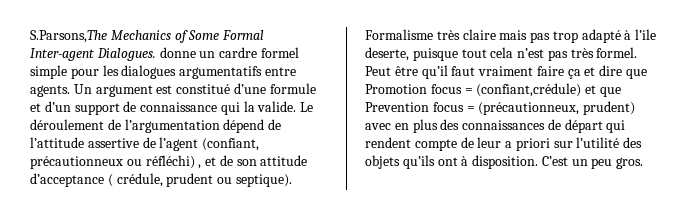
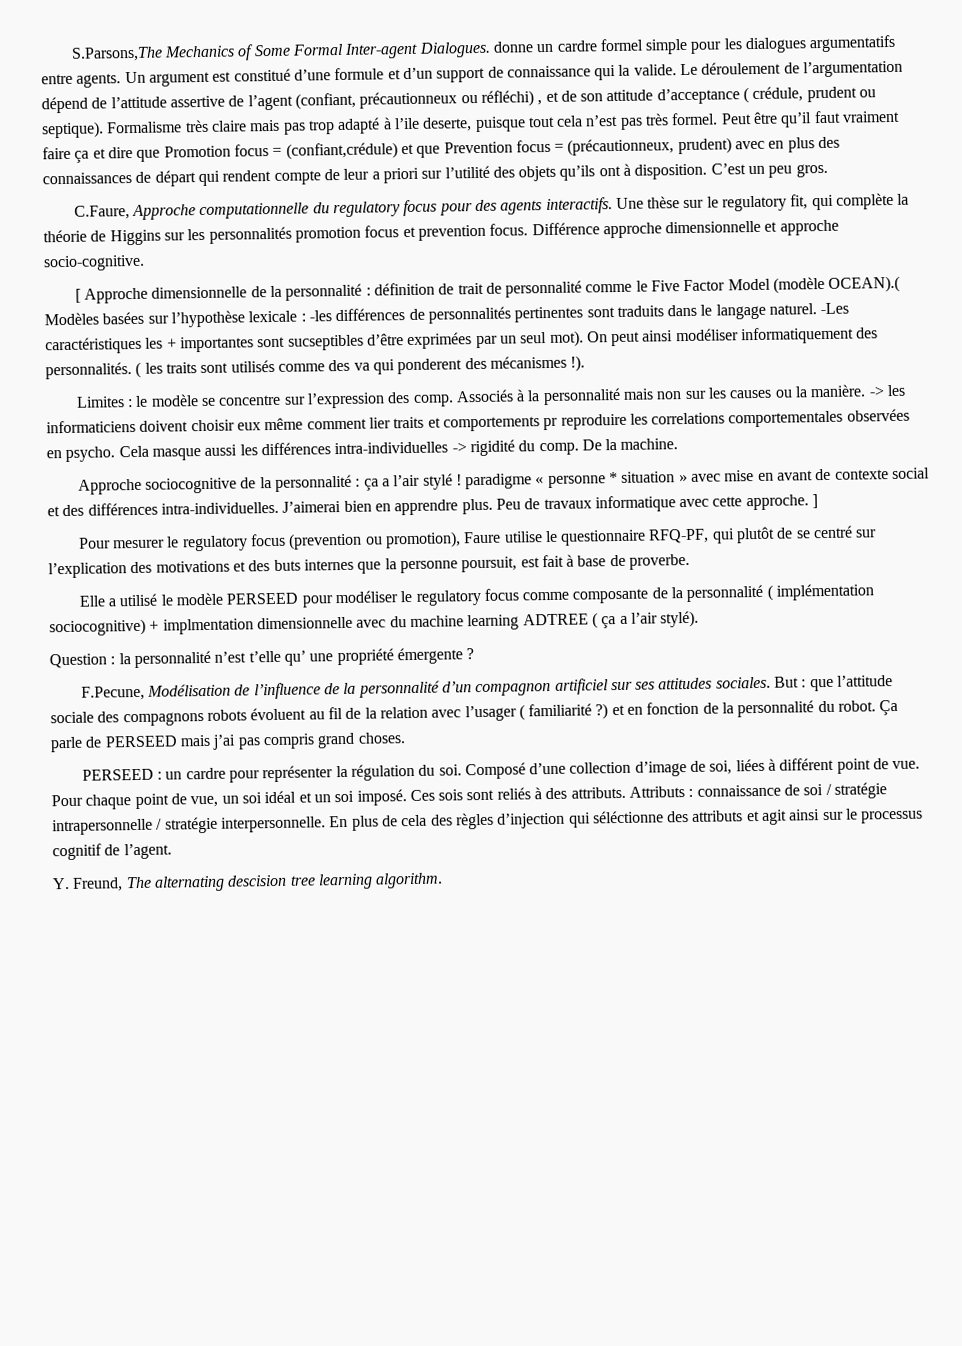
+ C.Faure, Approche computationnelle du regulatory focus pour des agents interactifs. Une thèse sur le regulatory fit, qui complète la théorie de Higgins sur les personnalités promotion focus et prevention focus. Différence approche dimensionnelle et approche socio-cognitive.
+ [ Approche dimensionnelle de la personnalité : définition de trait de personnalité comme le Five Factor Model (modèle OCEAN).( Modèles basées sur l’hypothèse lexicale : -les différences de personnalités pertinentes sont traduits dans le langage naturel. -Les caractéristiques les + importantes sont sucseptibles d’être exprimées par un seul mot). On peut ainsi modéliser informatiquement des personnalités. ( les traits sont utilisés comme des va qui ponderent des mécanismes !).
+ Limites : le modèle se concentre sur l’expression des comp. Associés à la personnalité mais non sur les causes ou la manière. -> les informaticiens doivent choisir eux même comment lier traits et comportements pr reproduire les correlations comportementales observées en psycho. Cela masque aussi les différences intra-individuelles -> rigidité du comp. De la machine.
+ Approche sociocognitive de la personnalité : ça a l’air stylé ! paradigme « personne * situation » avec mise en avant de contexte social et des différences intra-individuelles. J’aimerai bien en apprendre plus. Peu de travaux informatique avec cette approche. ]
+ Pour mesurer le regulatory focus (prevention ou promotion), Faure utilise le questionnaire RFQ-PF, qui plutôt de se centré sur l’explication des motivations et des buts internes que la personne poursuit, est fait à base de proverbe.
+ Elle a utilisé le modèle PERSEED pour modéliser le regulatory focus comme composante de la personnalité ( implémentation sociocognitive) + implmentation dimensionnelle avec du machine learning ADTREE ( ça a l’air stylé).
+ Question : la personnalité n’est t’elle qu’ une propriété émergente ?
+ F.Pecune, Modélisation de l’influence de la personnalité d’un compagnon artificiel sur ses attitudes sociales. But : que l’attitude sociale des compagnons robots évoluent au fil de la relation avec l’usager ( familiarité ?) et en fonction de la personnalité du robot. Ça parle de PERSEED mais j’ai pas compris grand choses.
+ PERSEED : un cardre pour représenter la régulation du soi. Composé d’une collection d’image de soi, liées à différent point de vue. Pour chaque point de vue, un soi idéal et un soi imposé. Ces sois sont reliés à des attributs. Attributs : connaissance de soi / stratégie intrapersonnelle / stratégie interpersonnelle. En plus de cela des règles d’injection qui séléctionne des attributs et agit ainsi sur le processus cognitif de l’agent.
+ Y. Freund, The alternating descision tree learning algorithm.

